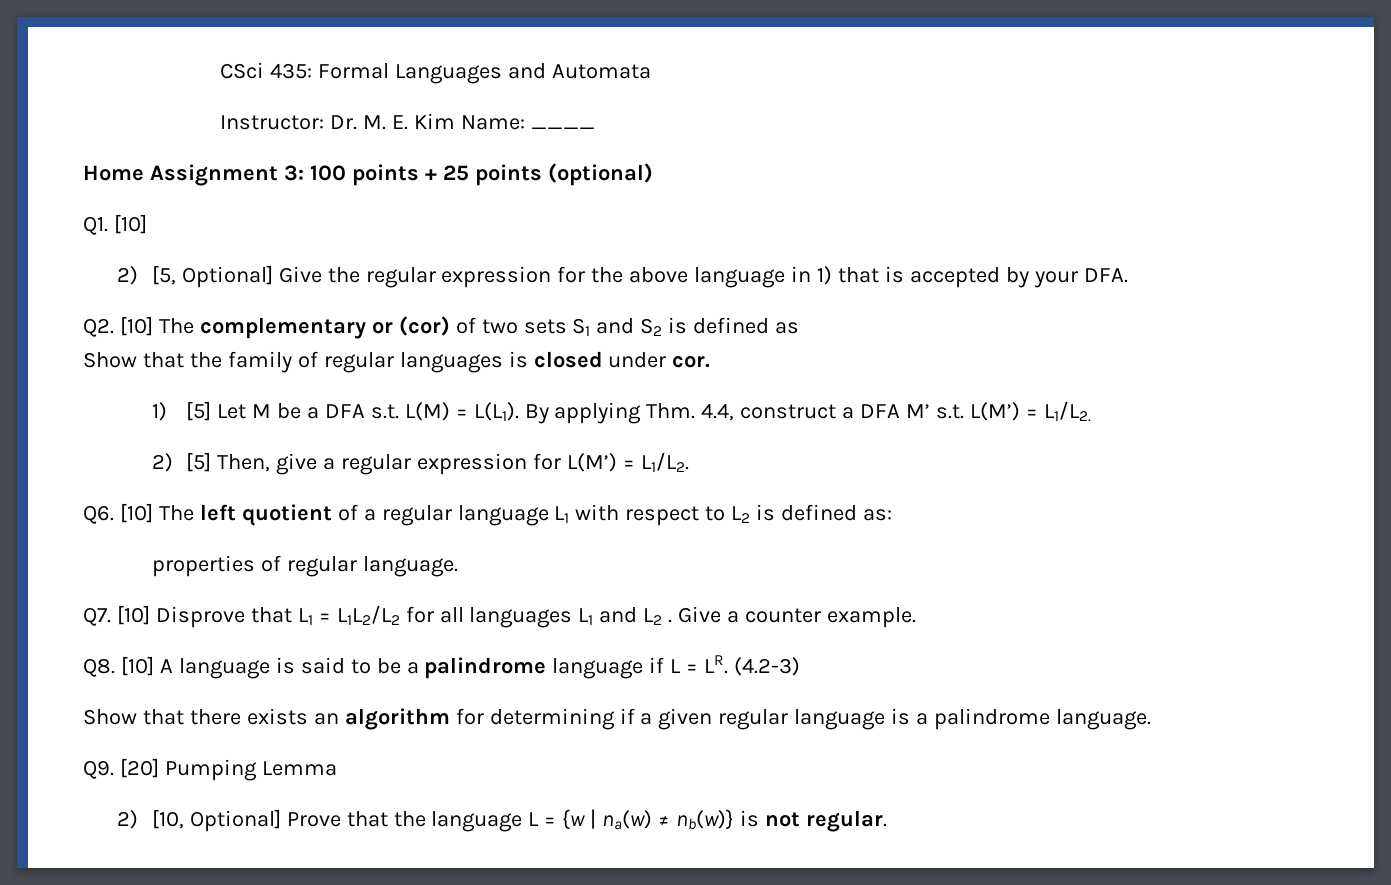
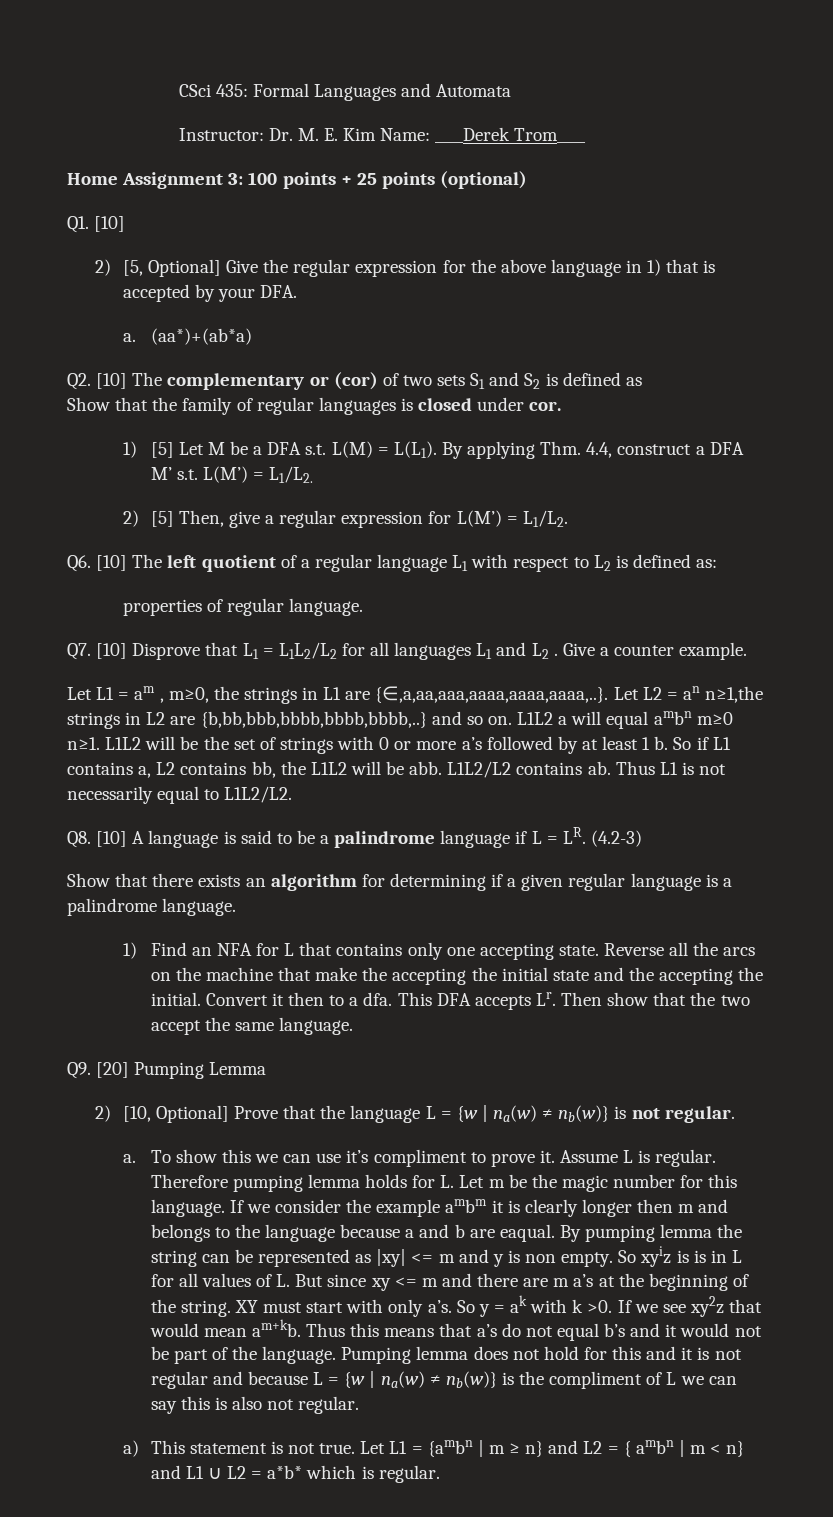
- Instructor: Dr. M. E. Kim Name: ____
+ Instructor: Dr. M. E. Kim Name: ____Derek Trom____
+ a. (aa*)+(ab*a)
+ Let L1 = am , m≥0, the strings in L1 are {∈,a,aa,aaa,aaaa,aaaa,aaaa,..}. Let L2 = an n≥1,the strings in L2 are {b,bb,bbb,bbbb,bbbb,bbbb,..} and so on. L1L2 a will equal ambn m≥0 n≥1. L1L2 will be the set of strings with 0 or more a’s followed by at least 1 b. So if L1 contains a, L2 contains bb, the L1L2 will be abb. L1L2/L2 contains ab. Thus L1 is not necessarily equal to L1L2/L2.
+ 1) Find an NFA for L that contains only one accepting state. Reverse all the arcs on the machine that make the accepting the initial state and the accepting the initial. Convert it then to a dfa. This DFA accepts Lr. Then show that the two accept the same language.
+ a. To show this we can use it’s compliment to prove it. Assume L is regular. Therefore pumping lemma holds for L. Let m be the magic number for this language. If we consider the example ambm it is clearly longer then m and belongs to the language because a and b are eaqual. By pumping lemma the string can be represented as |xy| <= m and y is non empty. So xyiz is is in L for all values of L. But since xy <= m and there are m a’s at the beginning of the string. XY must start with only a’s. So y = ak with k >0. If we see xy2z that would mean am+kb. Thus this means that a’s do not equal b’s and it would not be part of the language. Pumping lemma does not hold for this and it is not regular and because L = {w | na(w) ≠ nb(w)} is the compliment of L we can say this is also not regular.
+ a) This statement is not true. Let L1 = {ambn | m ≥ n} and L2 = { ambn | m < n} and L1 ∪ L2 = a*b* which is regular.

